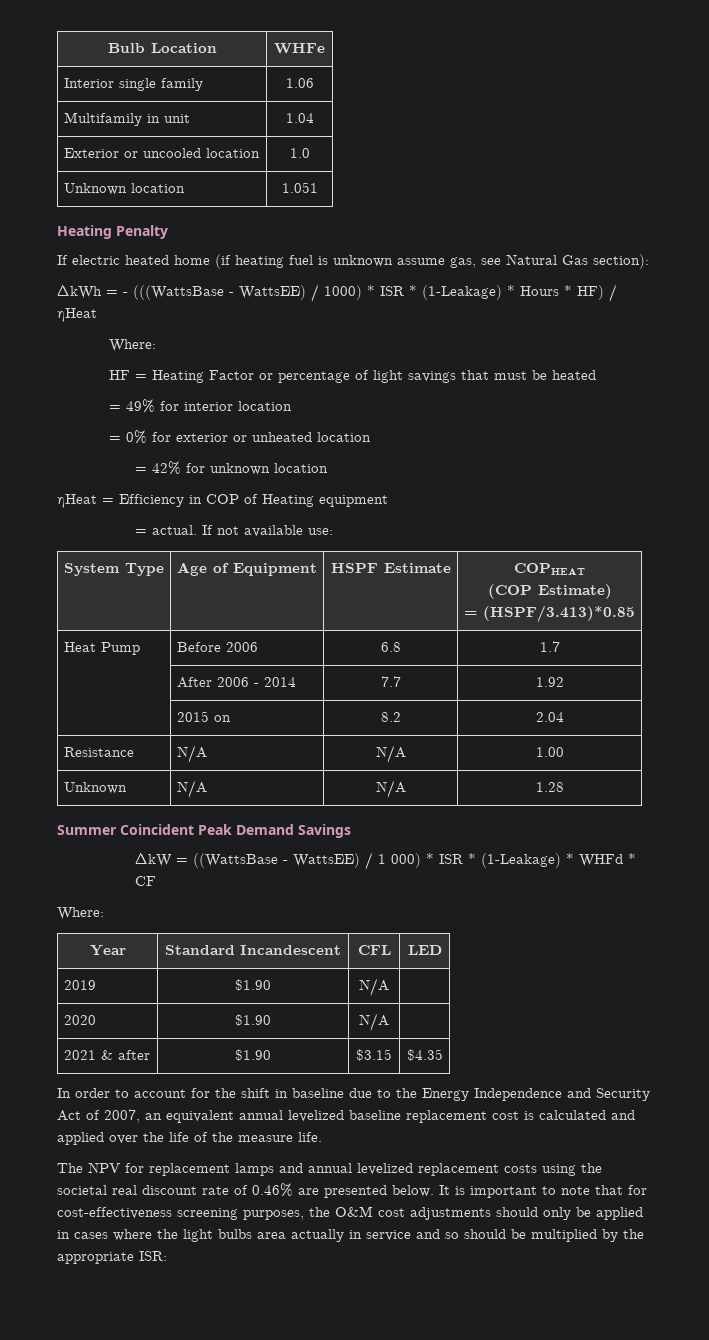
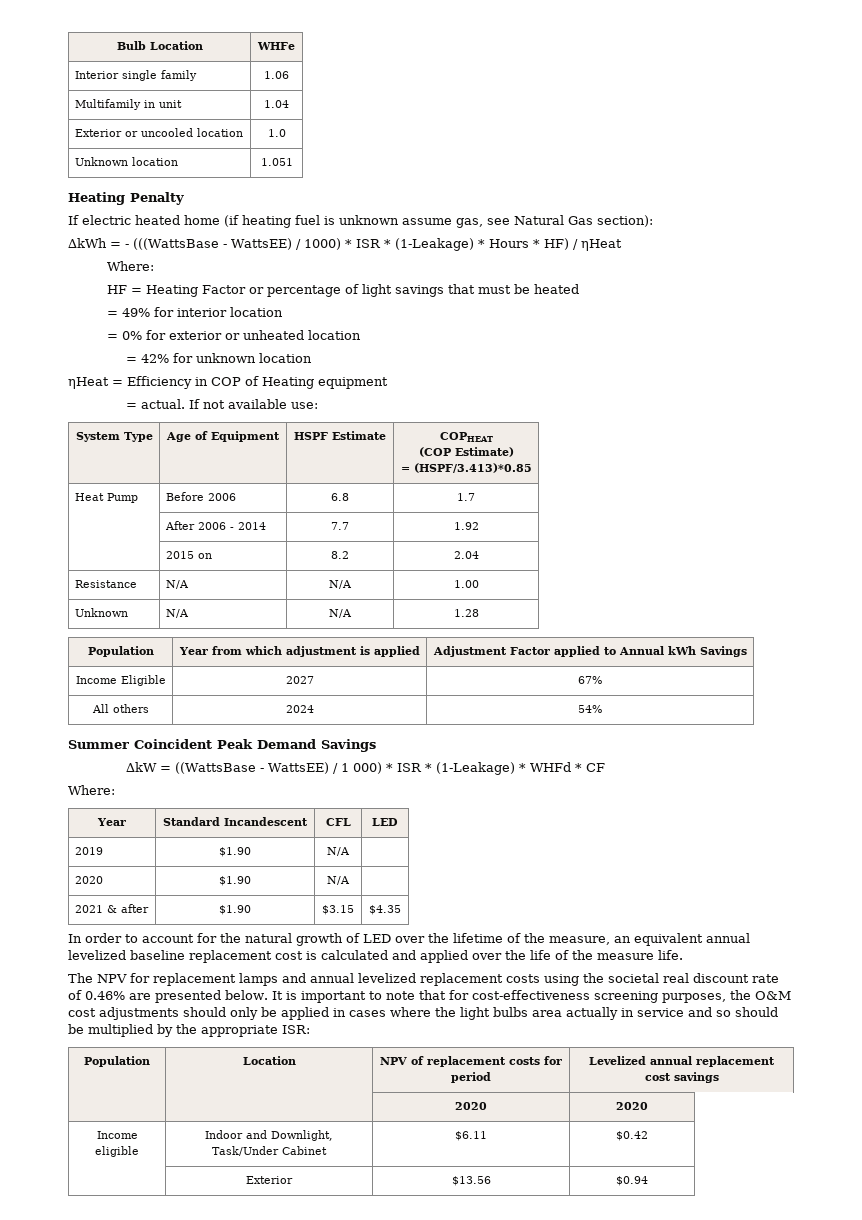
+ Population | Year from which adjustment is applied | Adjustment Factor applied to Annual kWh Savings
+ Income Eligible | 2027 | 67%
+ All others | 2024 | 54%
- In order to account for the shift in baseline due to the Energy Independence and Security Act of 2007, an equivalent annual levelized baseline replacement cost is calculated and applied over the life of the measure life.
+ In order to account for the natural growth of LED over the lifetime of the measure, an equivalent annual levelized baseline replacement cost is calculated and applied over the life of the measure life.
+ Population | Location | NPV of replacement costs for period | Levelized annual replacement cost savings
+ | | 2020 | 2020
+ Income eligible | Indoor and Downlight, Task/Under Cabinet | $6.11 | $0.42
+ | Exterior | $13.56 | $0.94

